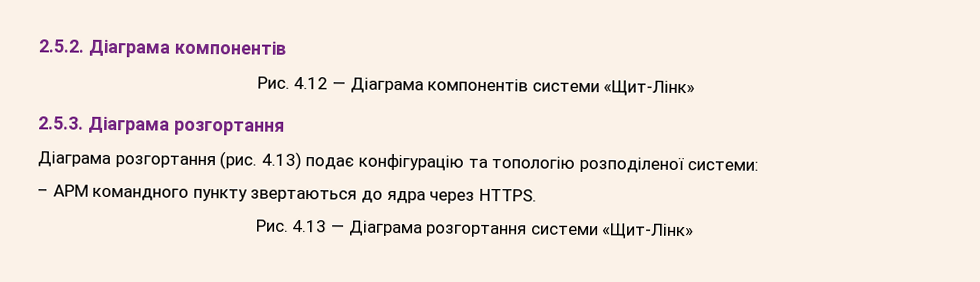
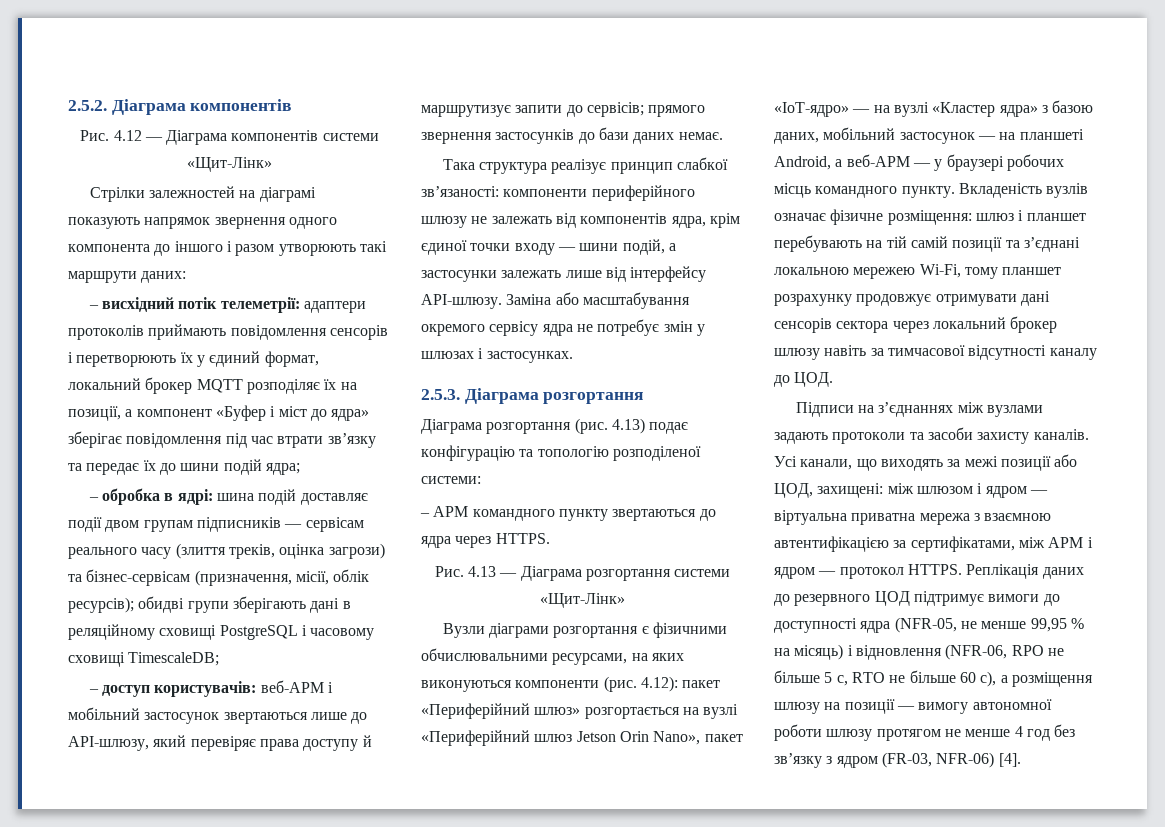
+ Стрілки залежностей на діаграмі показують напрямок звернення одного компонента до іншого і разом утворюють такі маршрути даних:
+ – висхідний потік телеметрії: адаптери протоколів приймають повідомлення сенсорів і перетворюють їх у єдиний формат, локальний брокер MQTT розподіляє їх на позиції, а компонент «Буфер і міст до ядра» зберігає повідомлення під час втрати зв’язку та передає їх до шини подій ядра;
+ – обробка в ядрі: шина подій доставляє події двом групам підписників — сервісам реального часу (злиття треків, оцінка загрози) та бізнес-сервісам (призначення, місії, облік ресурсів); обидві групи зберігають дані в реляційному сховищі PostgreSQL і часовому сховищі TimescaleDB;
+ – доступ користувачів: веб-АРМ і мобільний застосунок звертаються лише до API-шлюзу, який перевіряє права доступу й маршрутизує запити до сервісів; прямого звернення застосунків до бази даних немає.
+ Така структура реалізує принцип слабкої зв’язаності: компоненти периферійного шлюзу не залежать від компонентів ядра, крім єдиної точки входу — шини подій, а застосунки залежать лише від інтерфейсу API-шлюзу. Заміна або масштабування окремого сервісу ядра не потребує змін у шлюзах і застосунках.
+ Вузли діаграми розгортання є фізичними обчислювальними ресурсами, на яких виконуються компоненти (рис. 4.12): пакет «Периферійний шлюз» розгортається на вузлі «Периферійний шлюз Jetson Orin Nano», пакет «IoT-ядро» — на вузлі «Кластер ядра» з базою даних, мобільний застосунок — на планшеті Android, а веб-АРМ — у браузері робочих місць командного пункту. Вкладеність вузлів означає фізичне розміщення: шлюз і планшет перебувають на тій самій позиції та з’єднані локальною мережею Wi-Fi, тому планшет розрахунку продовжує отримувати дані сенсорів сектора через локальний брокер шлюзу навіть за тимчасової відсутності каналу до ЦОД.
+ Підписи на з’єднаннях між вузлами задають протоколи та засоби захисту каналів. Усі канали, що виходять за межі позиції або ЦОД, захищені: між шлюзом і ядром — віртуальна приватна мережа з взаємною автентифікацією за сертифікатами, між АРМ і ядром — протокол HTTPS. Реплікація даних до резервного ЦОД підтримує вимоги до доступності ядра (NFR-05, не менше 99,95 % на місяць) і відновлення (NFR-06, RPO не більше 5 с, RTO не більше 60 с), а розміщення шлюзу на позиції — вимогу автономної роботи шлюзу протягом не менше 4 год без зв’язку з ядром (FR-03, NFR-06) [4].

